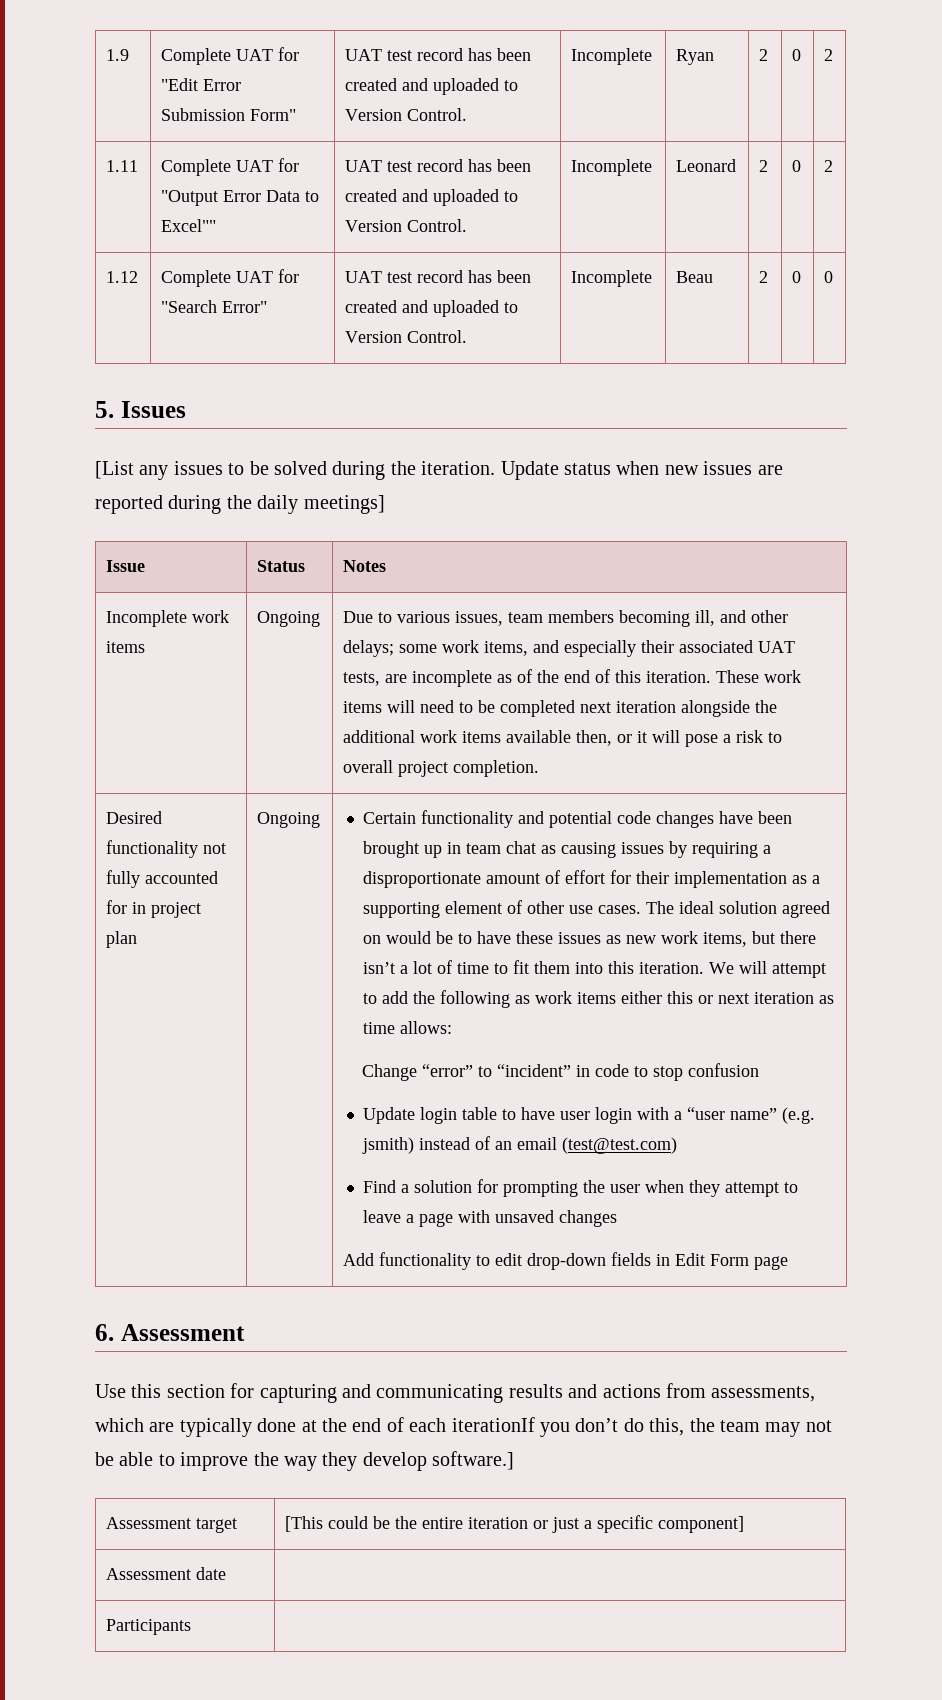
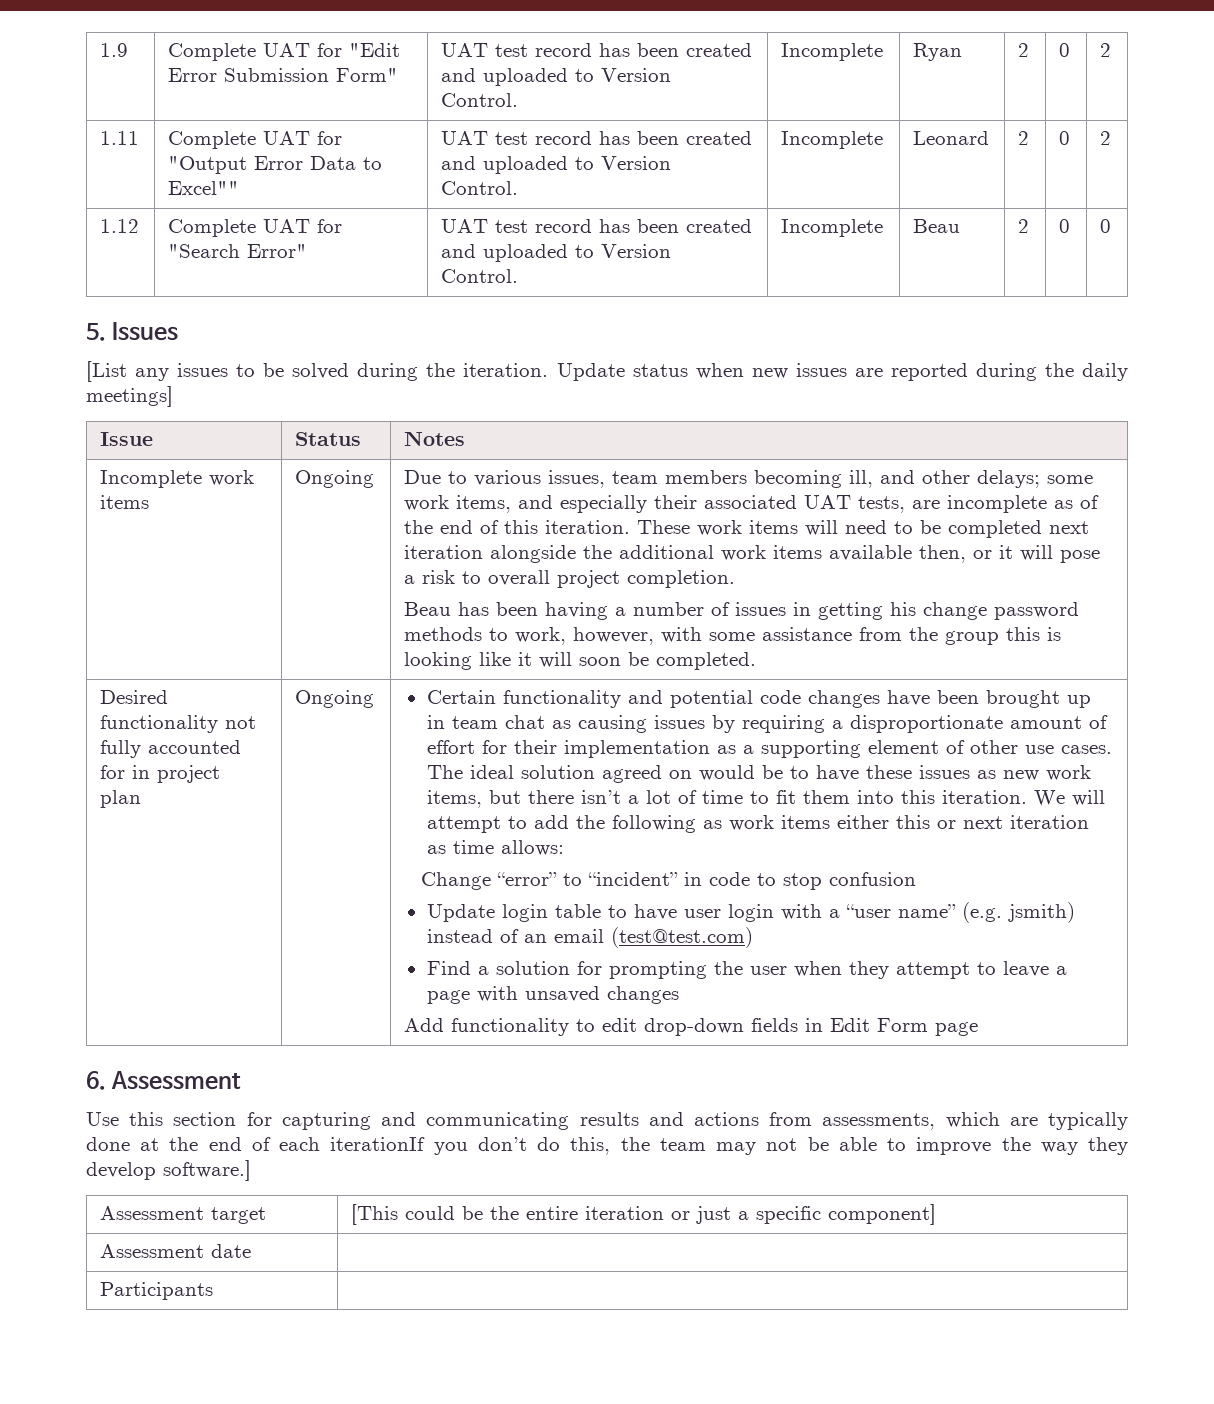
+ Beau has been having a number of issues in getting his change password methods to work, however, with some assistance from the group this is looking like it will soon be completed.

